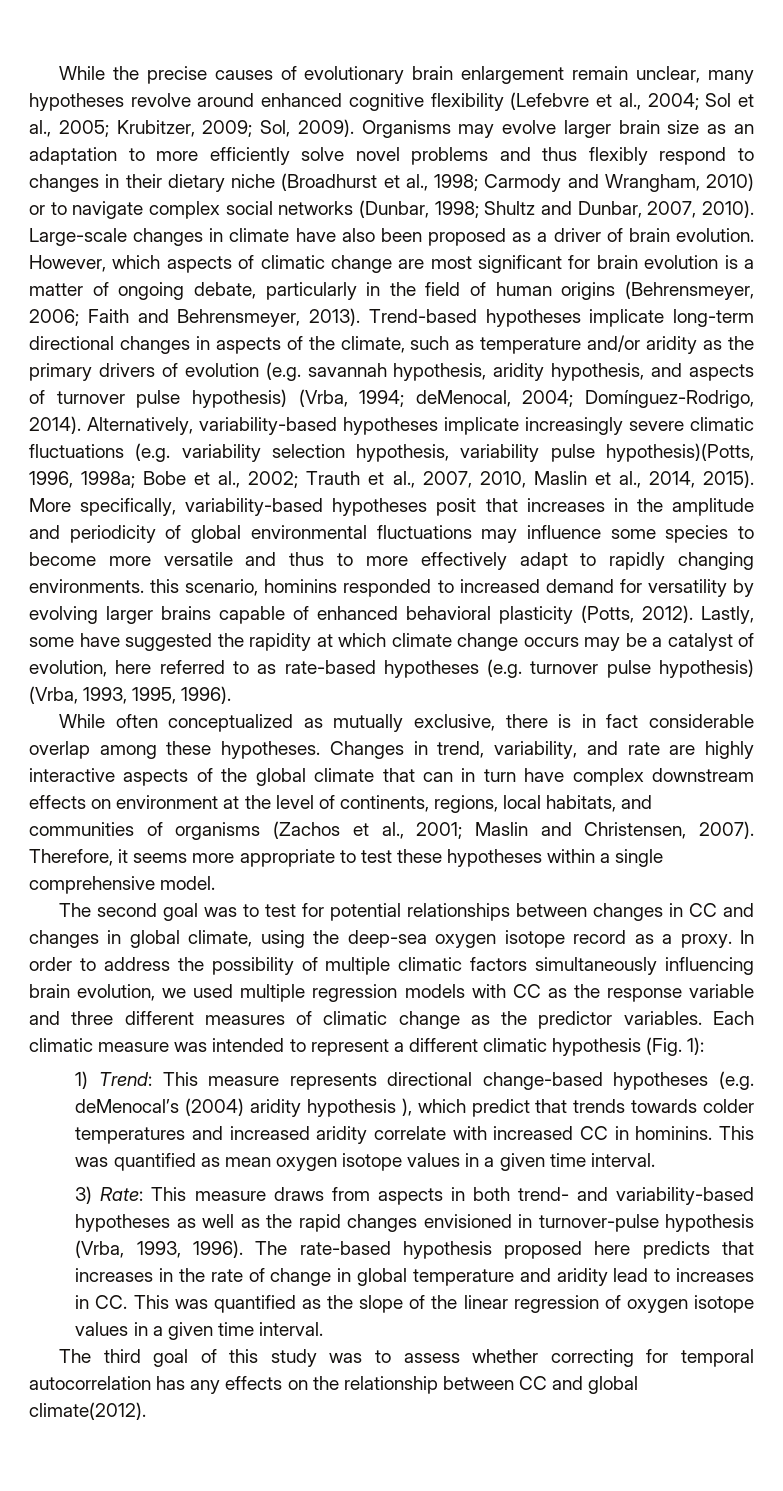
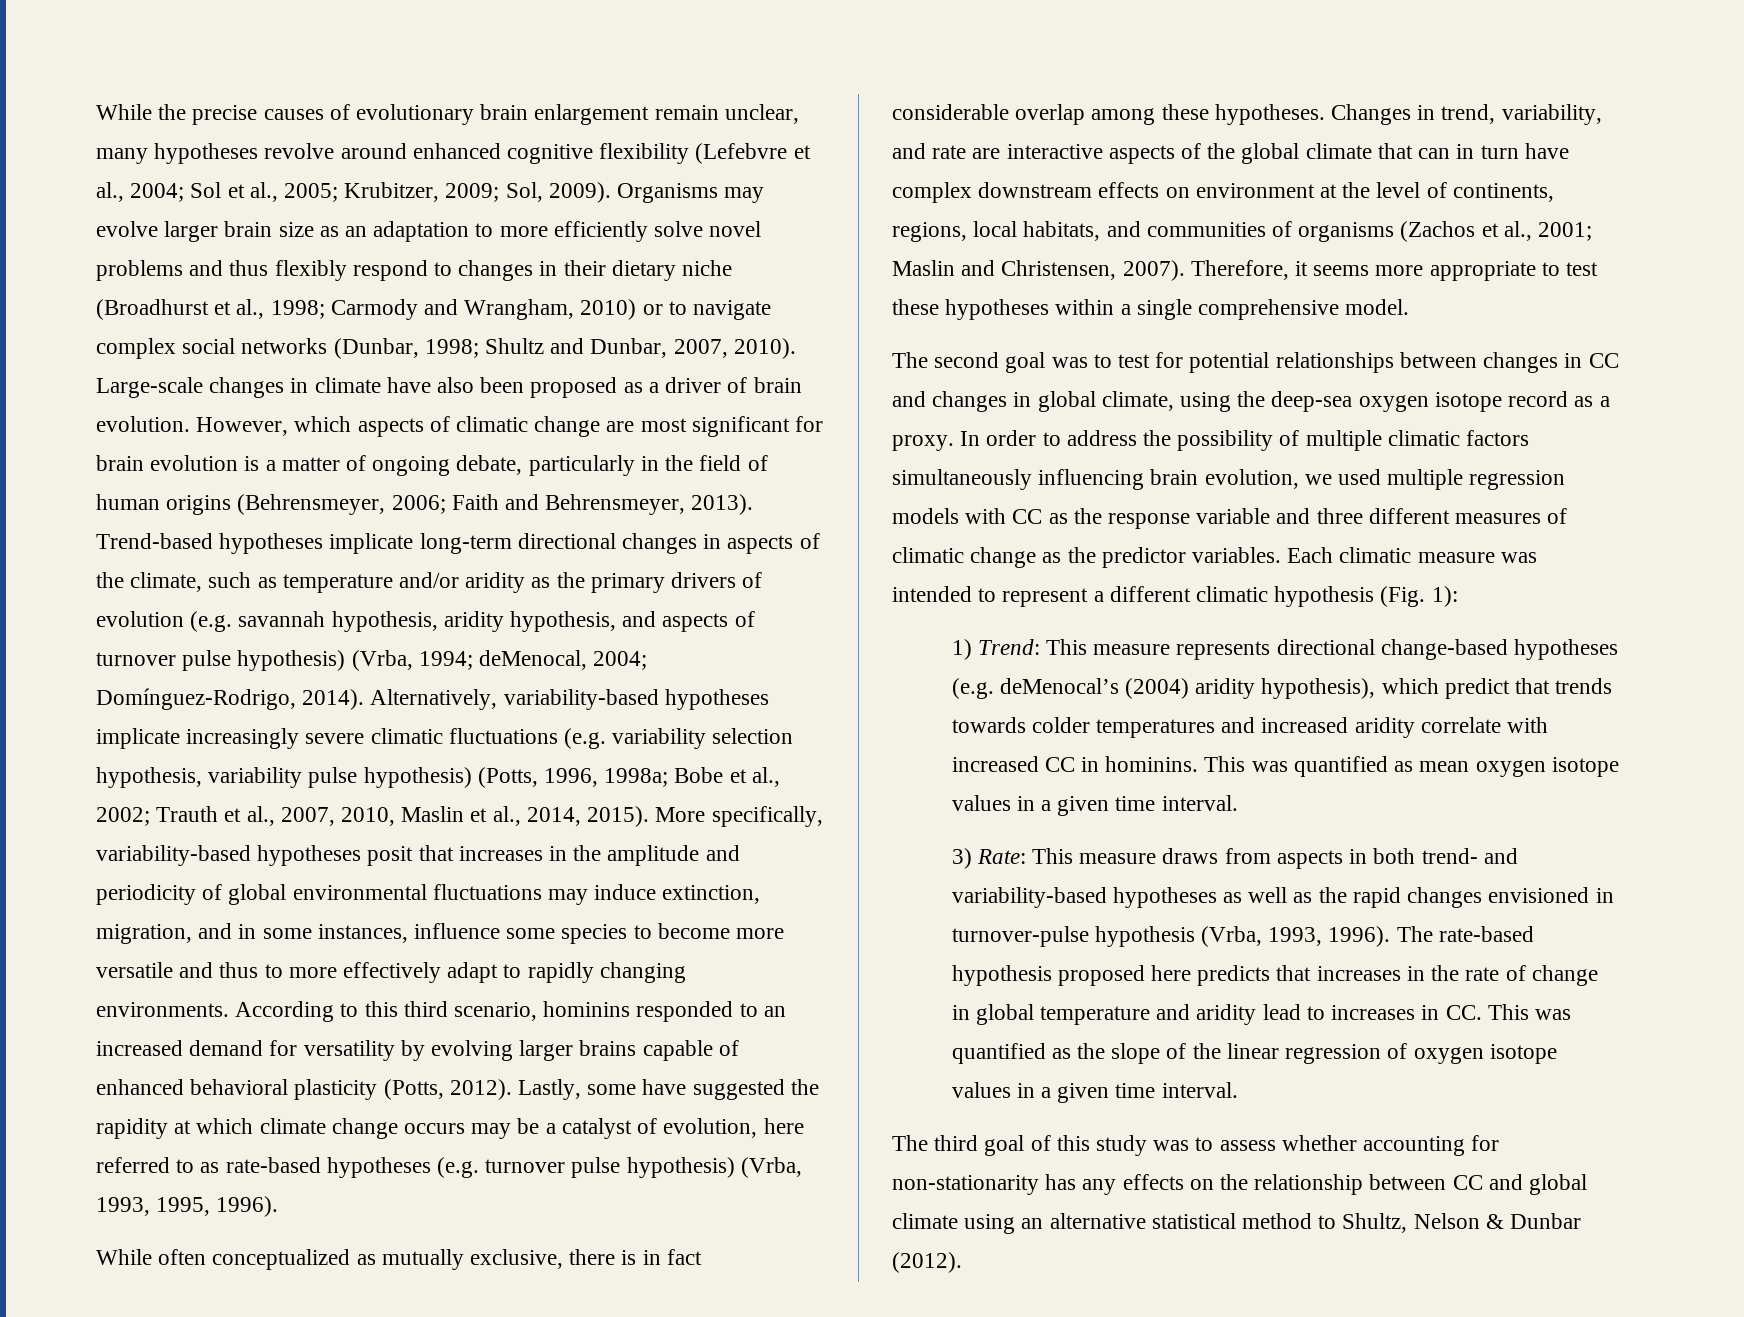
- Alternatively, variability-based hypotheses implicate increasingly severe climatic fluctuations (e.g. variability selection hypothesis, variability pulse hypothesis)(Potts, 1996, 1998a; Bobe et al., 2002; Trauth et al., 2007, 2010, Maslin et al., 2014, 2015).
+ Alternatively, variability-based hypotheses implicate increasingly severe climatic fluctuations (e.g. variability selection hypothesis, variability pulse hypothesis) (Potts, 1996, 1998a; Bobe et al., 2002; Trauth et al., 2007, 2010, Maslin et al., 2014, 2015).
- More specifically, variability-based hypotheses posit that increases in the amplitude and periodicity of global environmental fluctuations may influence some species to become more versatile and thus to more effectively adapt to rapidly changing environments. this scenario, hominins responded to increased demand for versatility by evolving larger brains capable of enhanced behavioral plasticity (Potts, 2012).
+ More specifically, variability-based hypotheses posit that increases in the amplitude and periodicity of global environmental fluctuations may induce extinction, migration, and in some instances, influence some species to become more versatile and thus to more effectively adapt to rapidly changing environments. According to this third scenario, hominins responded to an increased demand for versatility by evolving larger brains capable of enhanced behavioral plasticity (Potts, 2012).
- Changes in trend, variability, and rate are highly interactive aspects of the global climate that can in turn have complex downstream effects on environment at the level of continents, regions, local habitats, and communities of organisms (Zachos et al., 2001; Maslin and Christensen, 2007).
+ Changes in trend, variability, and rate are interactive aspects of the global climate that can in turn have complex downstream effects on environment at the level of continents, regions, local habitats, and communities of organisms (Zachos et al., 2001; Maslin and Christensen, 2007).
- 1) Trend: This measure represents directional change-based hypotheses (e.g. deMenocal’s (2004) aridity hypothesis ), which predict that trends towards colder temperatures and increased aridity correlate with increased CC in hominins.
+ 1) Trend: This measure represents directional change-based hypotheses (e.g. deMenocal’s (2004) aridity hypothesis), which predict that trends towards colder temperatures and increased aridity correlate with increased CC in hominins.
- The third goal of this study was to assess whether correcting for temporal autocorrelation has any effects on the relationship between CC and global climate(2012).
+ The third goal of this study was to assess whether accounting for non-stationarity has any effects on the relationship between CC and global climate using an alternative statistical method to Shultz, Nelson & Dunbar (2012).

